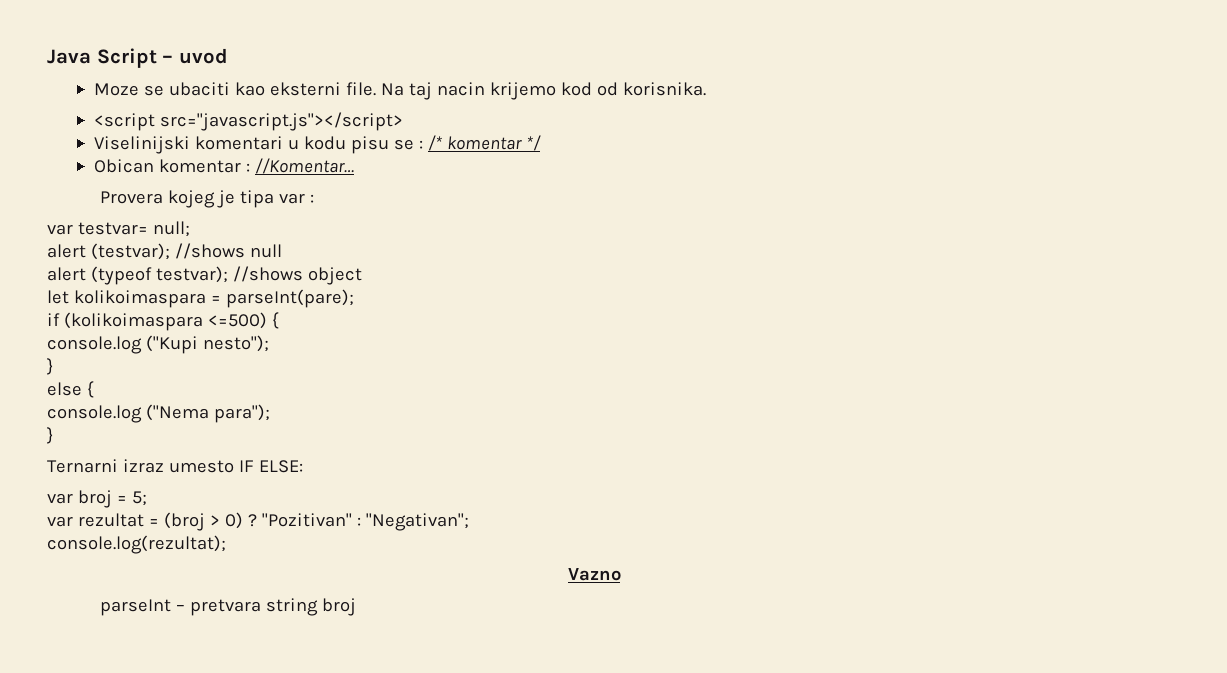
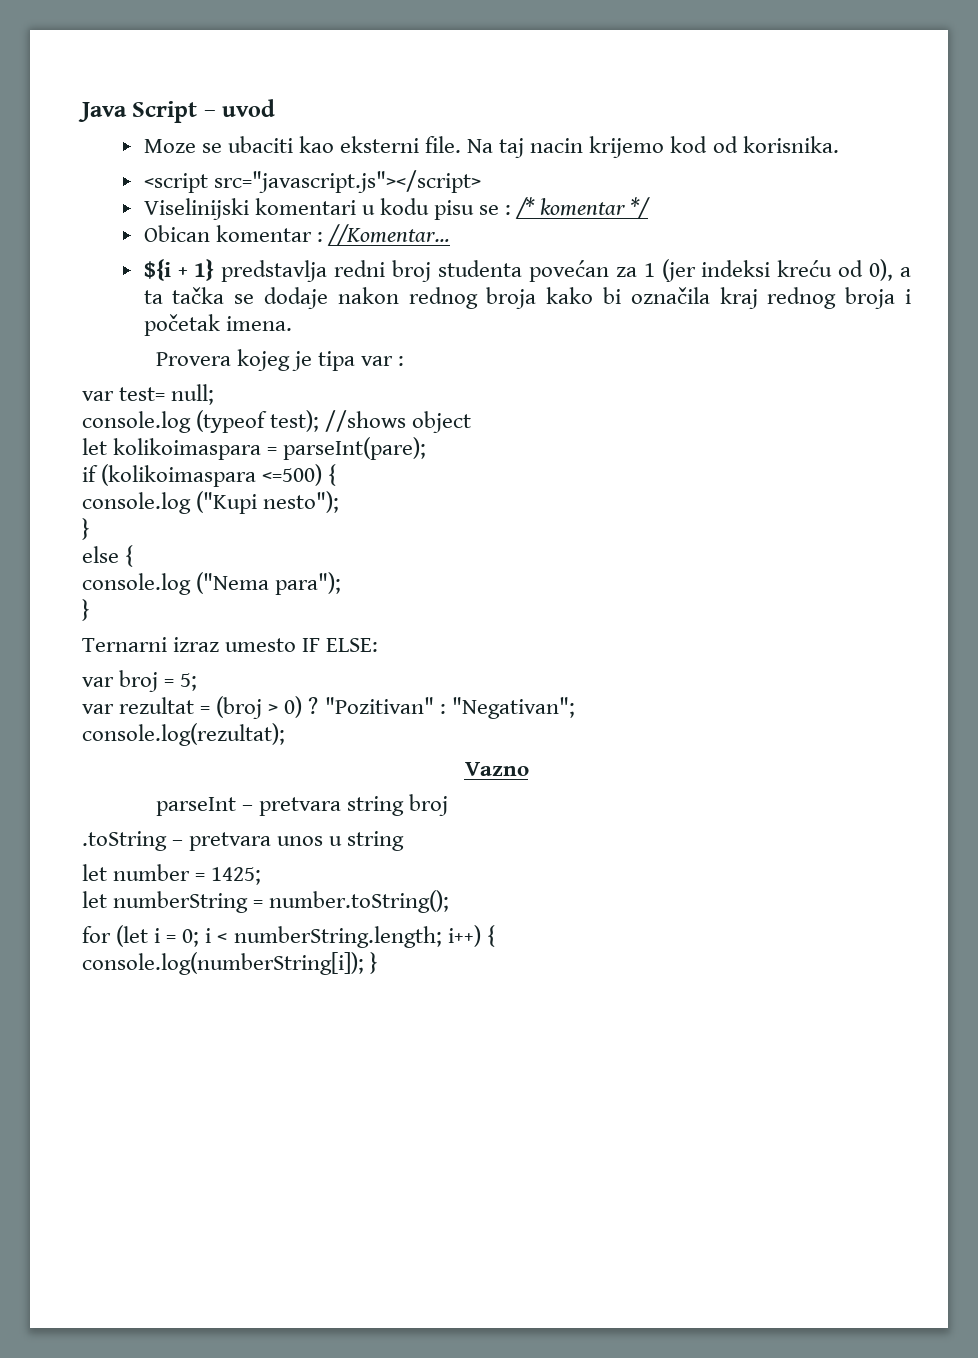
+ ${i + 1} predstavlja redni broj studenta povećan za 1 (jer indeksi kreću od 0), a ta tačka se dodaje nakon rednog broja kako bi označila kraj rednog broja i početak imena.
- var testvar= null;
+ var test= null;
- alert (testvar); //shows null
- alert (typeof testvar); //shows object
+ console.log (typeof test); //shows object
+ .toString – pretvara unos u string
+ let number = 1425;
+ let numberString = number.toString();
+ for (let i = 0; i < numberString.length; i++) {
+ console.log(numberString[i]); }

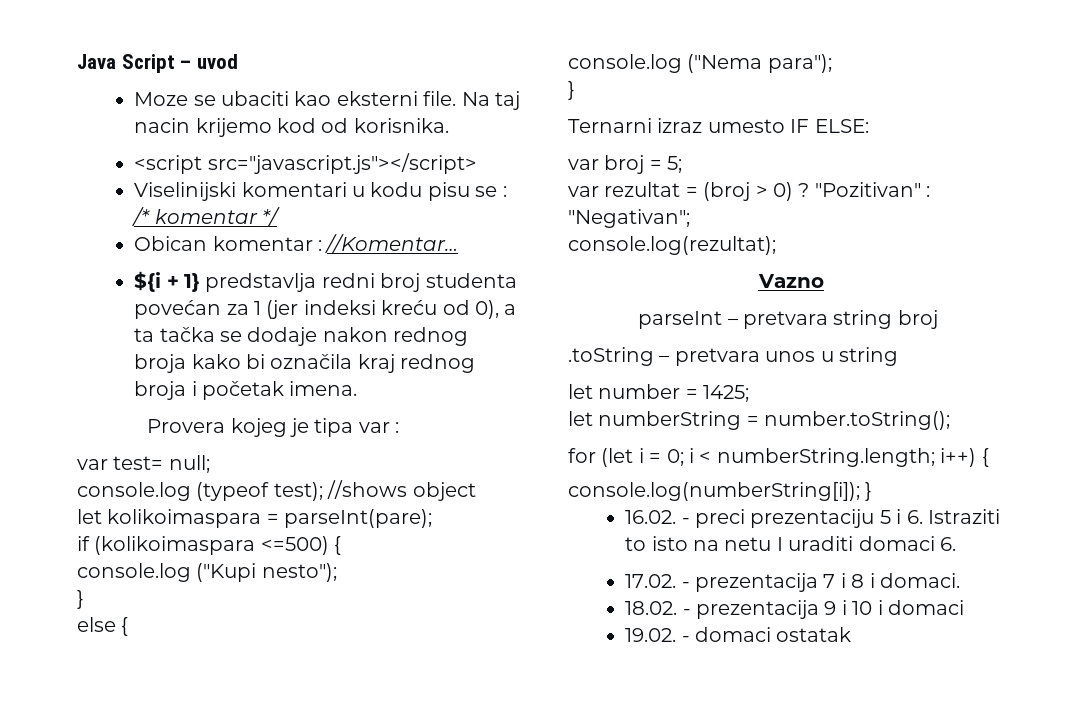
+ 16.02. - preci prezentaciju 5 i 6. Istraziti to isto na netu I uraditi domaci 6.
+ 17.02. - prezentacija 7 i 8 i domaci.
+ 18.02. - prezentacija 9 i 10 i domaci
+ 19.02. - domaci ostatak

